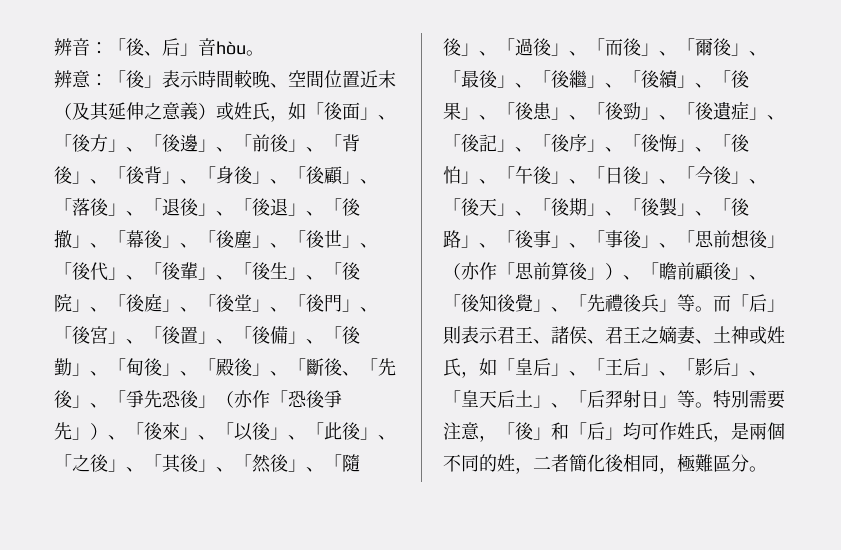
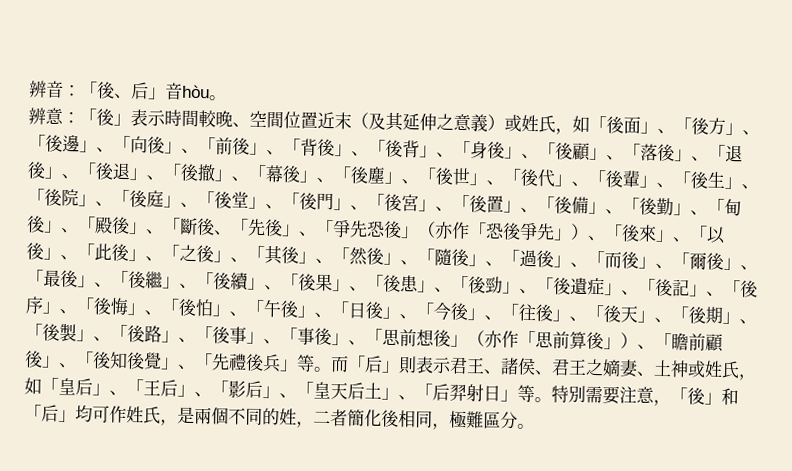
- 「後」表示時間較晚、空間位置近末（及其延伸之意義）或姓氏，如「後面」、「後方」、「後邊」、「前後」、「背後」、「後背」、「身後」、「後顧」、「落後」、「退後」、「後退」、「後撤」、「幕後」、「後塵」、「後世」、「後代」、「後輩」、「後生」、「後院」、「後庭」、「後堂」、「後門」、「後宮」、「後置」、「後備」、「後勤」、「甸後」、「殿後」、「斷後、「先後」、「爭先恐後」（亦作「恐後爭先」）、「後來」、「以後」、「此後」、「之後」、「其後」、「然後」、「隨後」、「過後」、「而後」、「爾後」、「最後」、「後繼」、「後續」、「後果」、「後患」、「後勁」、「後遺症」、「後記」、「後序」、「後悔」、「後怕」、「午後」、「日後」、「今後」、「後天」、「後期」、「後製」、「後路」、「後事」、「事後」、「思前想後」（亦作「思前算後」）、「瞻前顧後」、「後知後覺」、「先禮後兵」等。
+ 「後」表示時間較晚、空間位置近末（及其延伸之意義）或姓氏，如「後面」、「後方」、「後邊」、「向後」、「前後」、「背後」、「後背」、「身後」、「後顧」、「落後」、「退後」、「後退」、「後撤」、「幕後」、「後塵」、「後世」、「後代」、「後輩」、「後生」、「後院」、「後庭」、「後堂」、「後門」、「後宮」、「後置」、「後備」、「後勤」、「甸後」、「殿後」、「斷後、「先後」、「爭先恐後」（亦作「恐後爭先」）、「後來」、「以後」、「此後」、「之後」、「其後」、「然後」、「隨後」、「過後」、「而後」、「爾後」、「最後」、「後繼」、「後續」、「後果」、「後患」、「後勁」、「後遺症」、「後記」、「後序」、「後悔」、「後怕」、「午後」、「日後」、「今後」、「往後」、「後天」、「後期」、「後製」、「後路」、「後事」、「事後」、「思前想後」（亦作「思前算後」）、「瞻前顧後」、「後知後覺」、「先禮後兵」等。

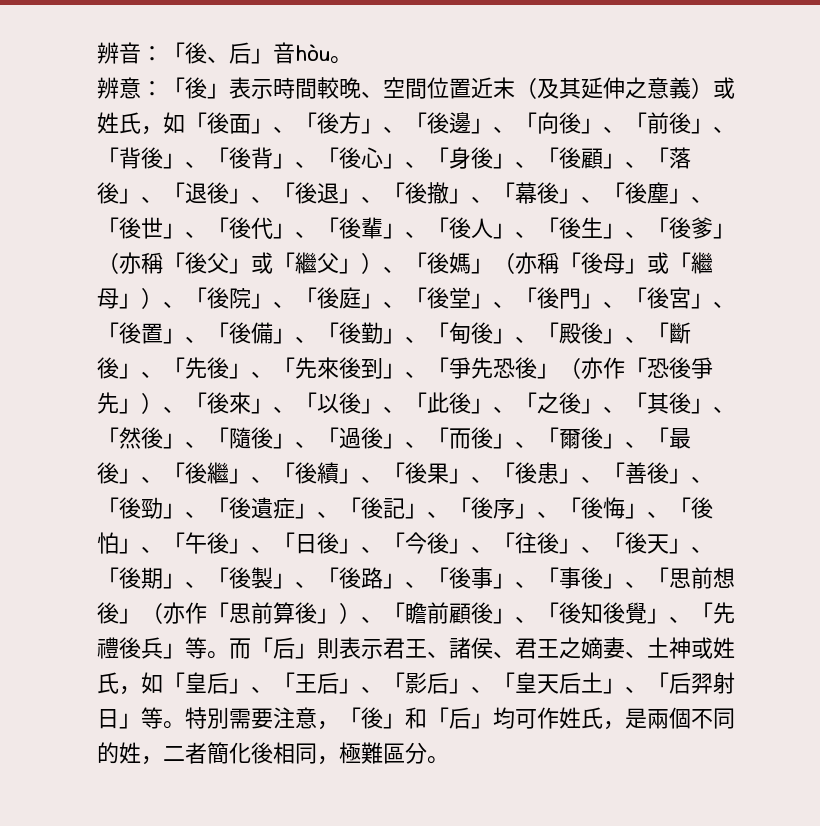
- 「後」表示時間較晚、空間位置近末（及其延伸之意義）或姓氏，如「後面」、「後方」、「後邊」、「向後」、「前後」、「背後」、「後背」、「身後」、「後顧」、「落後」、「退後」、「後退」、「後撤」、「幕後」、「後塵」、「後世」、「後代」、「後輩」、「後生」、「後院」、「後庭」、「後堂」、「後門」、「後宮」、「後置」、「後備」、「後勤」、「甸後」、「殿後」、「斷後、「先後」、「爭先恐後」（亦作「恐後爭先」）、「後來」、「以後」、「此後」、「之後」、「其後」、「然後」、「隨後」、「過後」、「而後」、「爾後」、「最後」、「後繼」、「後續」、「後果」、「後患」、「後勁」、「後遺症」、「後記」、「後序」、「後悔」、「後怕」、「午後」、「日後」、「今後」、「往後」、「後天」、「後期」、「後製」、「後路」、「後事」、「事後」、「思前想後」（亦作「思前算後」）、「瞻前顧後」、「後知後覺」、「先禮後兵」等。
+ 「後」表示時間較晚、空間位置近末（及其延伸之意義）或姓氏，如「後面」、「後方」、「後邊」、「向後」、「前後」、「背後」、「後背」、「後心」、「身後」、「後顧」、「落後」、「退後」、「後退」、「後撤」、「幕後」、「後塵」、「後世」、「後代」、「後輩」、「後人」、「後生」、「後爹」（亦稱「後父」或「繼父」）、「後媽」（亦稱「後母」或「繼母」）、「後院」、「後庭」、「後堂」、「後門」、「後宮」、「後置」、「後備」、「後勤」、「甸後」、「殿後」、「斷後」、「先後」、「先來後到」、「爭先恐後」（亦作「恐後爭先」）、「後來」、「以後」、「此後」、「之後」、「其後」、「然後」、「隨後」、「過後」、「而後」、「爾後」、「最後」、「後繼」、「後續」、「後果」、「後患」、「善後」、「後勁」、「後遺症」、「後記」、「後序」、「後悔」、「後怕」、「午後」、「日後」、「今後」、「往後」、「後天」、「後期」、「後製」、「後路」、「後事」、「事後」、「思前想後」（亦作「思前算後」）、「瞻前顧後」、「後知後覺」、「先禮後兵」等。

